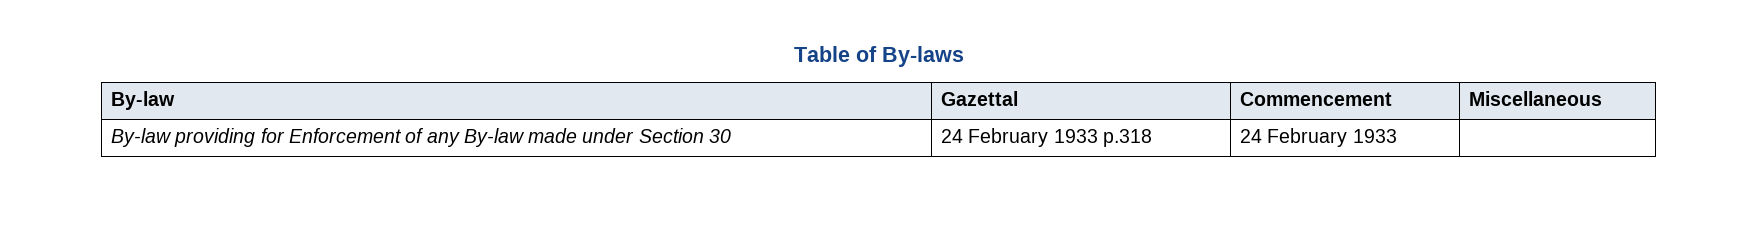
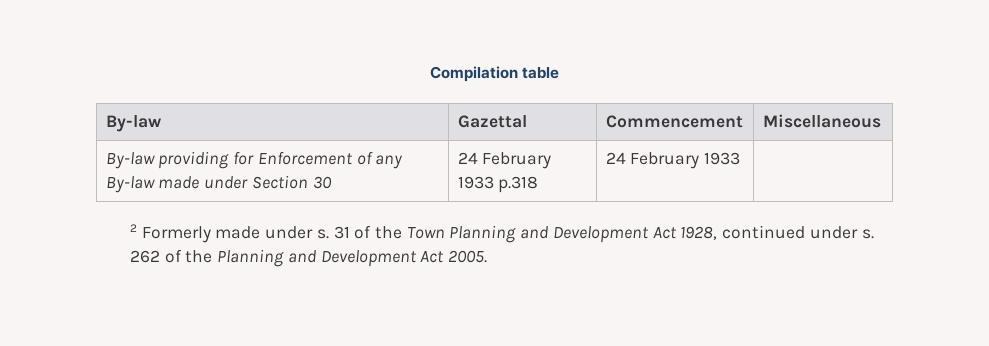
- Table of By-laws
+ Compilation table
+ 2 Formerly made under s. 31 of the Town Planning and Development Act 1928, continued under s. 262 of the Planning and Development Act 2005.

